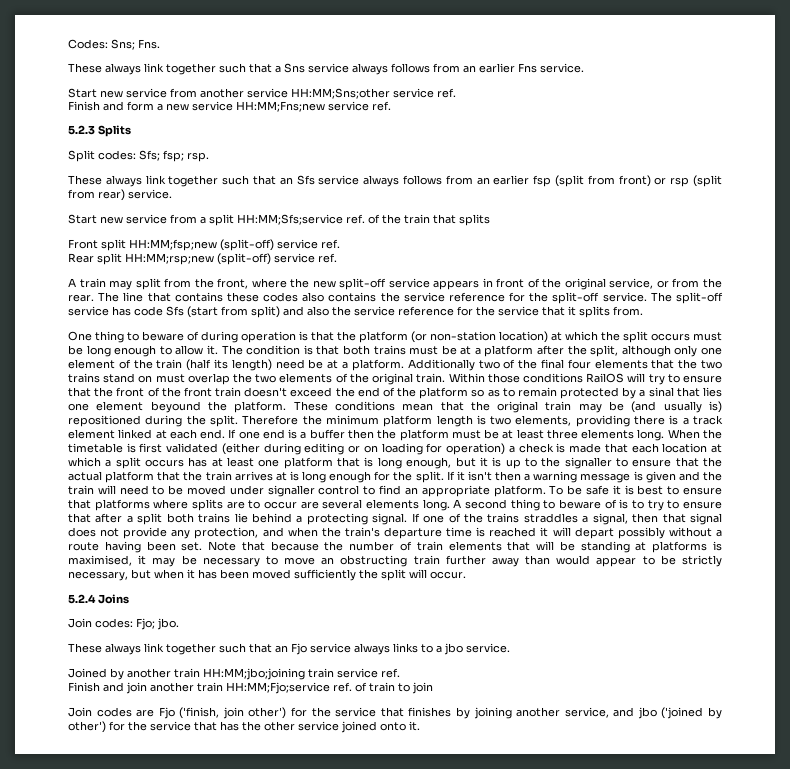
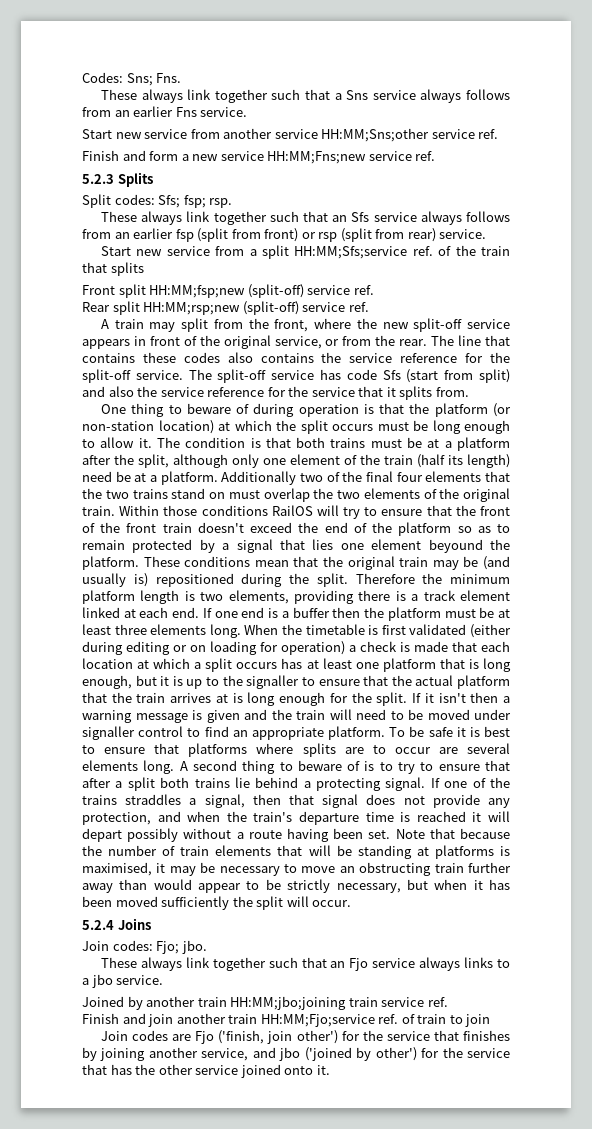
- Within those conditions RailOS will try to ensure that the front of the front train doesn't exceed the end of the platform so as to remain protected by a sinal that lies one element beyound the platform.
+ Within those conditions RailOS will try to ensure that the front of the front train doesn't exceed the end of the platform so as to remain protected by a signal that lies one element beyound the platform.

